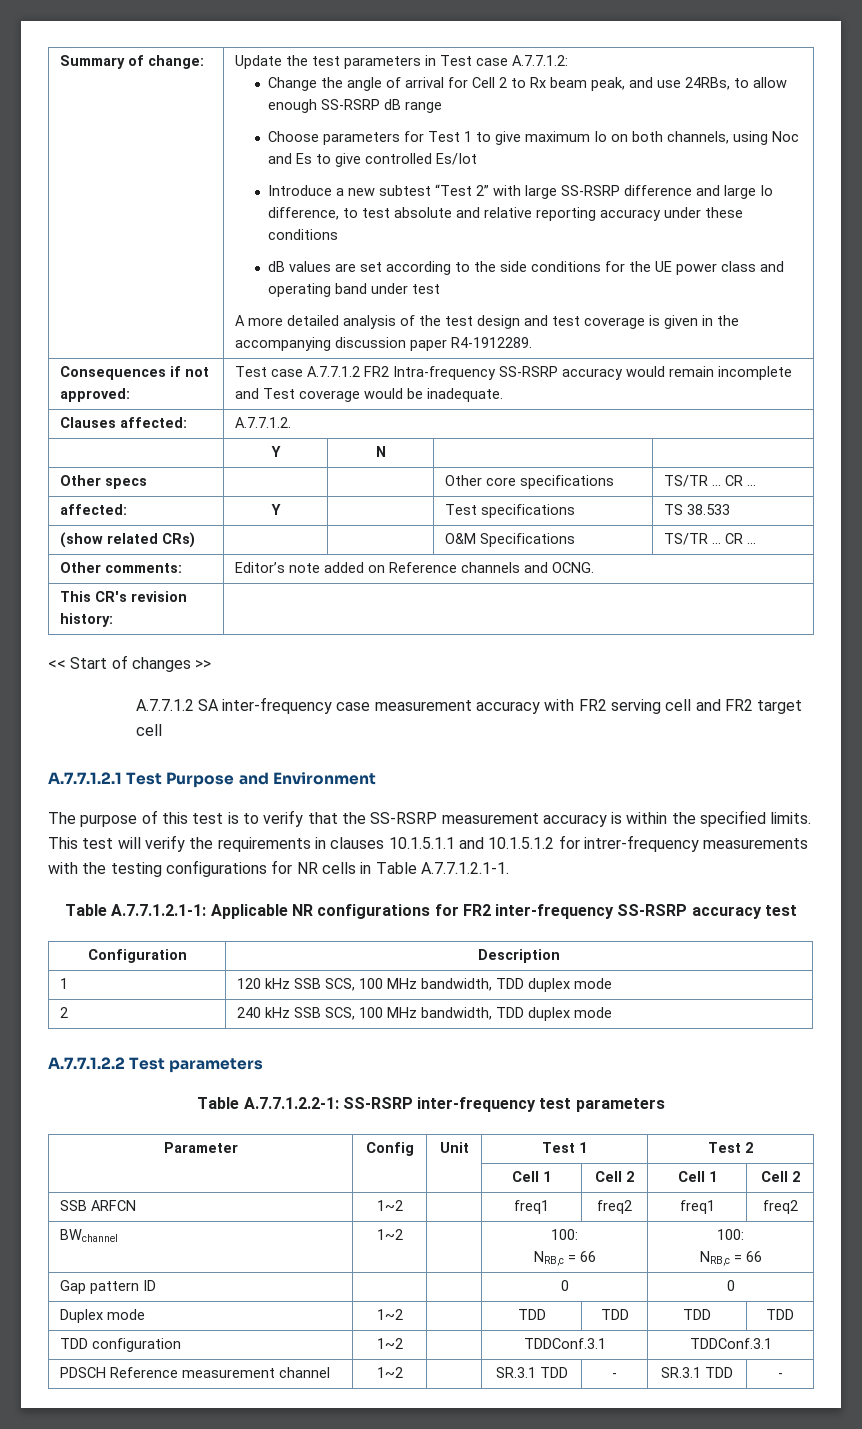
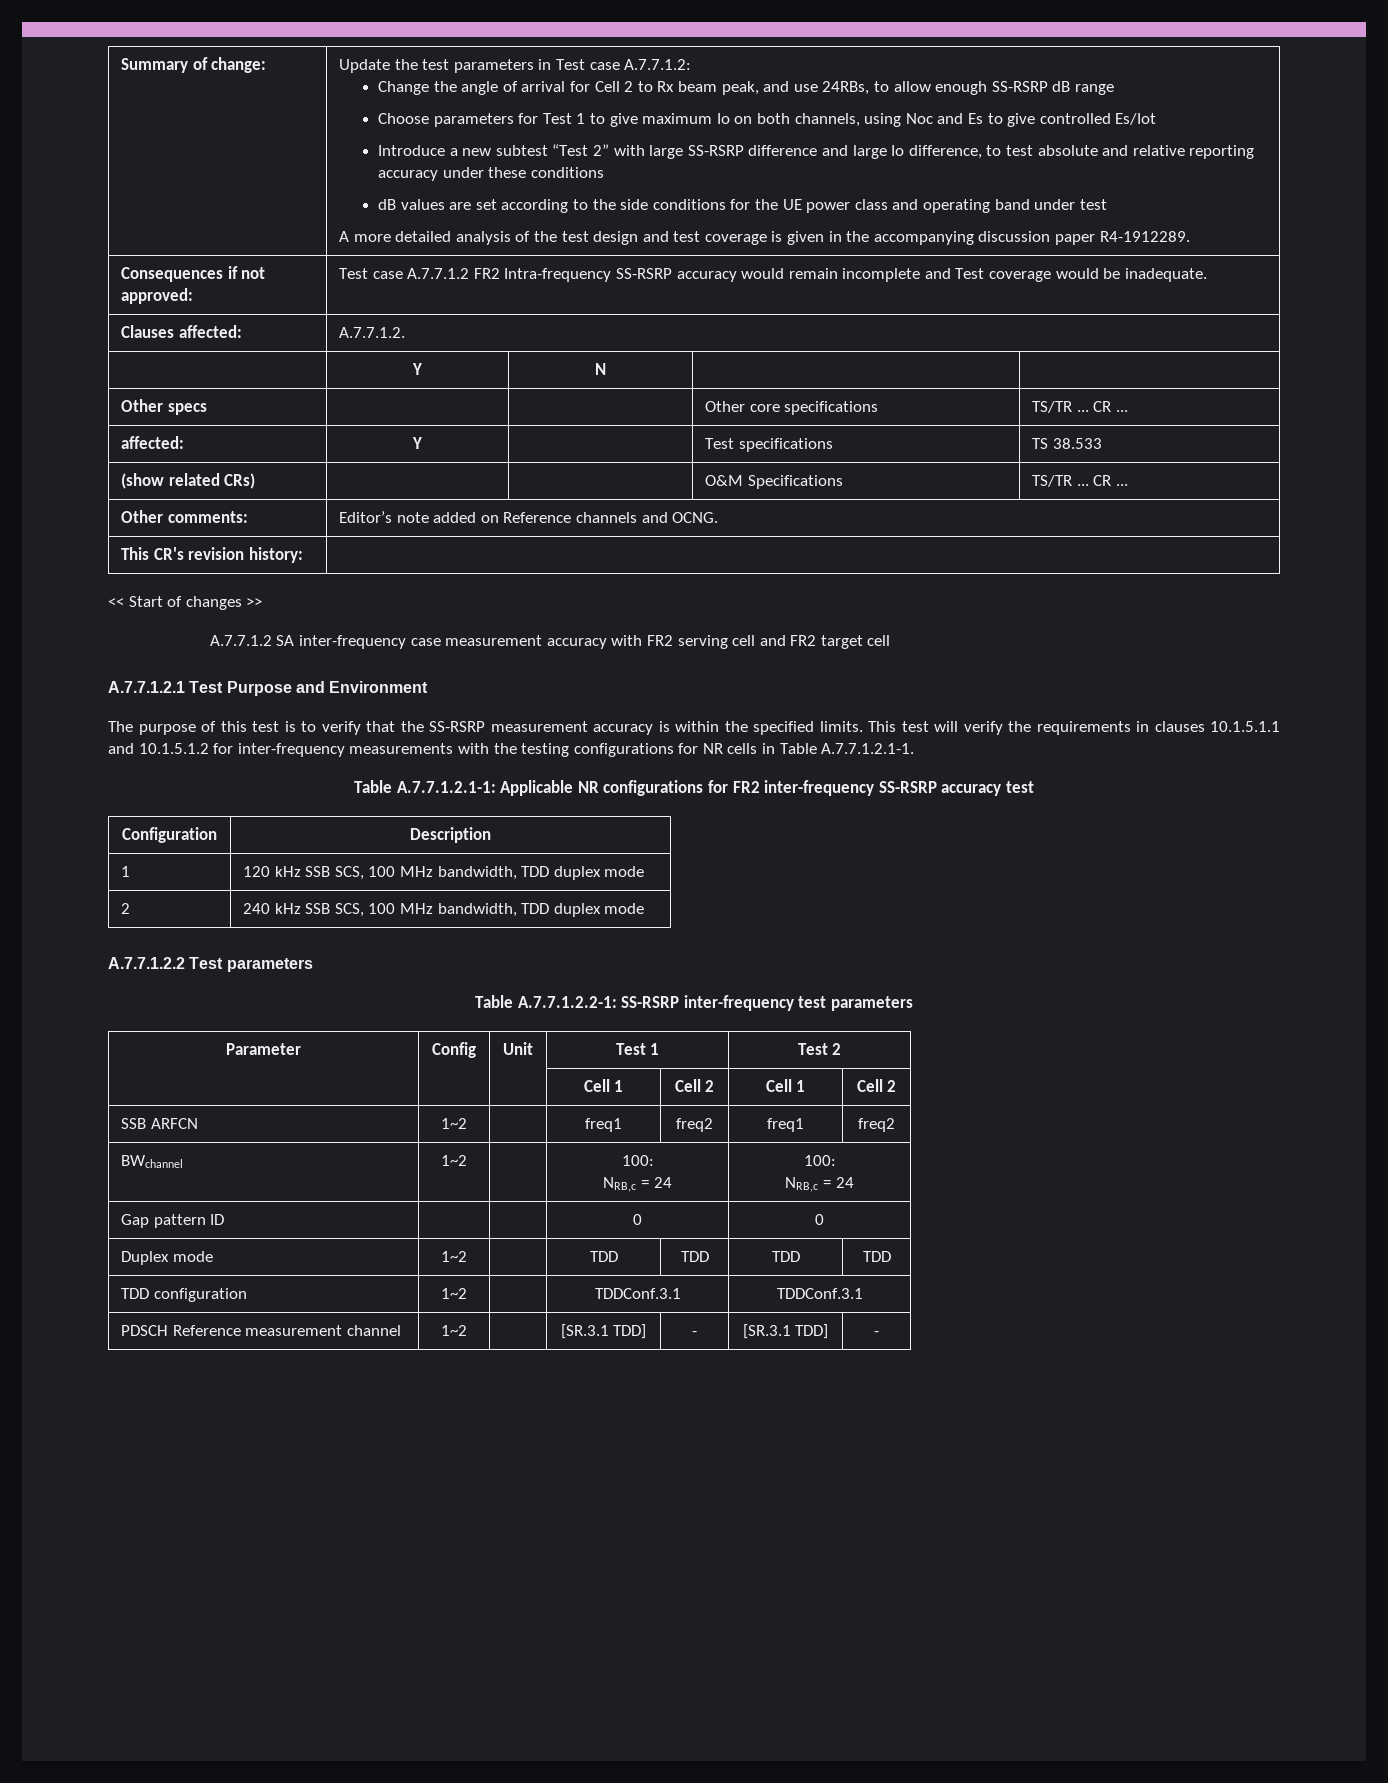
- This test will verify the requirements in clauses 10.1.5.1.1 and 10.1.5.1.2 for intrer-frequency measurements with the testing configurations for NR cells in Table A.7.7.1.2.1-1.
+ This test will verify the requirements in clauses 10.1.5.1.1 and 10.1.5.1.2 for inter-frequency measurements with the testing configurations for NR cells in Table A.7.7.1.2.1-1.
  BWchannel | 1~2 | | 100:
- NRB,c = 66 | 100:
- NRB,c = 66
+ NRB,c = 24 | 100:
+ NRB,c = 24
- PDSCH Reference measurement channel | 1~2 | | SR.3.1 TDD | - | SR.3.1 TDD | -
+ PDSCH Reference measurement channel | 1~2 | | [SR.3.1 TDD] | - | [SR.3.1 TDD] | -

